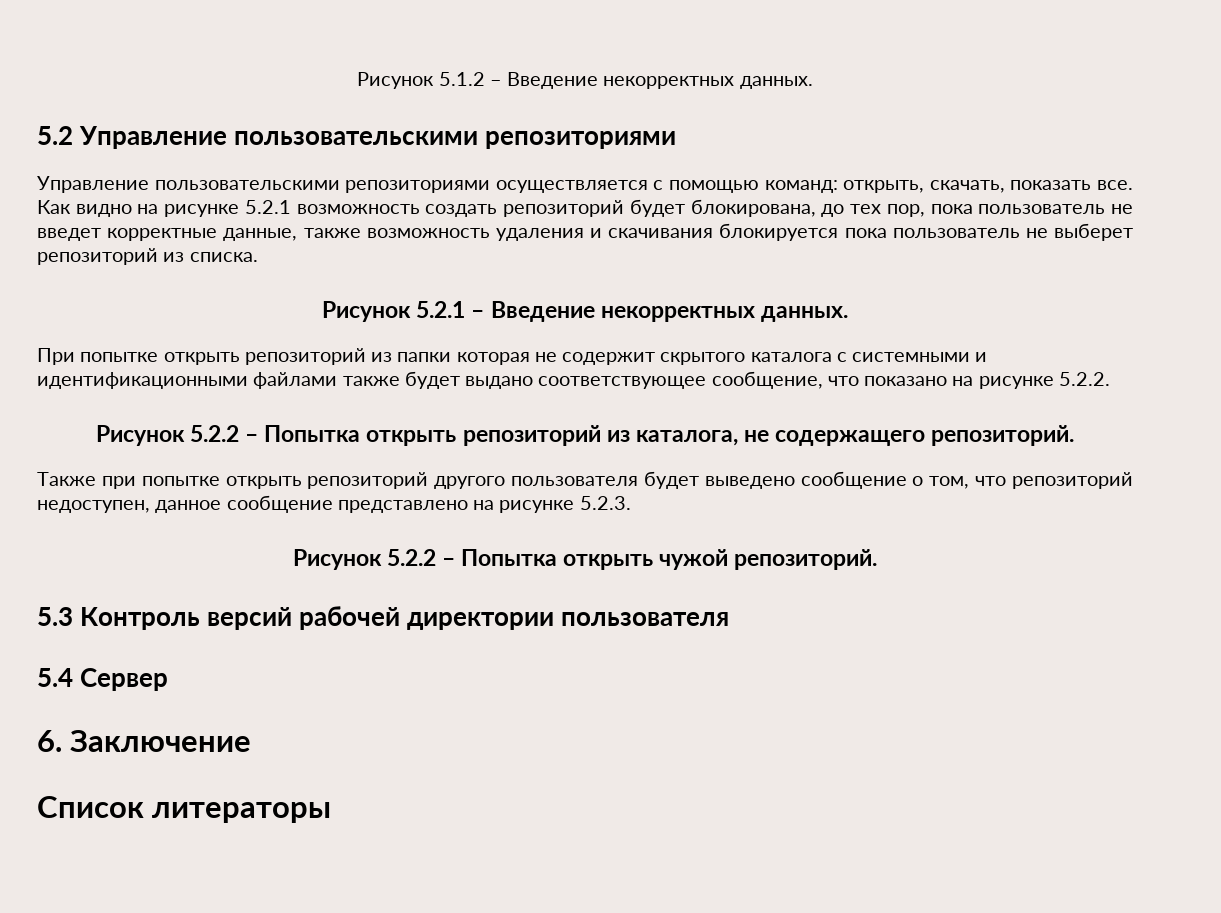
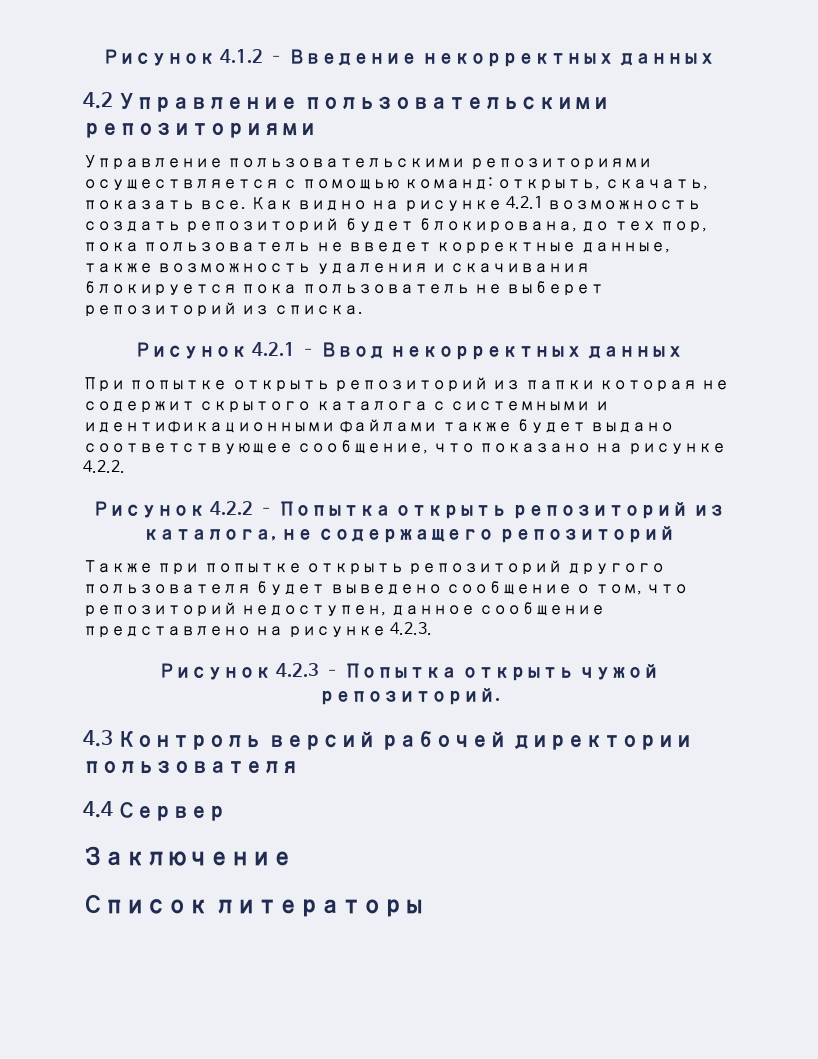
- Рисунок 5.1.2 – Введение некорректных данных.
- 5.2 Управление пользовательскими репозиториями
+ Рисунок 4.1.2 – Введение некорректных данных
+ 4.2 Управление пользовательскими репозиториями
- Как видно на рисунке 5.2.1 возможность создать репозиторий будет блокирована, до тех пор, пока пользователь не введет корректные данные, также возможность удаления и скачивания блокируется пока пользователь не выберет репозиторий из списка.
+ Как видно на рисунке 4.2.1 возможность создать репозиторий будет блокирована, до тех пор, пока пользователь не введет корректные данные, также возможность удаления и скачивания блокируется пока пользователь не выберет репозиторий из списка.
- Рисунок 5.2.1 – Введение некорректных данных.
+ Рисунок 4.2.1 – Ввод некорректных данных
- При попытке открыть репозиторий из папки которая не содержит скрытого каталога с системными и идентификационными файлами также будет выдано соответствующее сообщение, что показано на рисунке 5.2.2.
- Рисунок 5.2.2 – Попытка открыть репозиторий из каталога, не содержащего репозиторий.
+ При попытке открыть репозиторий из папки которая не содержит скрытого каталога с системными и идентификационными файлами также будет выдано соответствующее сообщение, что показано на рисунке 4.2.2.
+ Рисунок 4.2.2 – Попытка открыть репозиторий из каталога, не содержащего репозиторий
- Также при попытке открыть репозиторий другого пользователя будет выведено сообщение о том, что репозиторий недоступен, данное сообщение представлено на рисунке 5.2.3.
- Рисунок 5.2.2 – Попытка открыть чужой репозиторий.
+ Также при попытке открыть репозиторий другого пользователя будет выведено сообщение о том, что репозиторий недоступен, данное сообщение представлено на рисунке 4.2.3.
+ Рисунок 4.2.3 – Попытка открыть чужой репозиторий.
- 5.3 Контроль версий рабочей директории пользователя
+ 4.3 Контроль версий рабочей директории пользователя
- 5.4 Сервер
+ 4.4 Сервер
- 6. Заключение
+ Заключение

